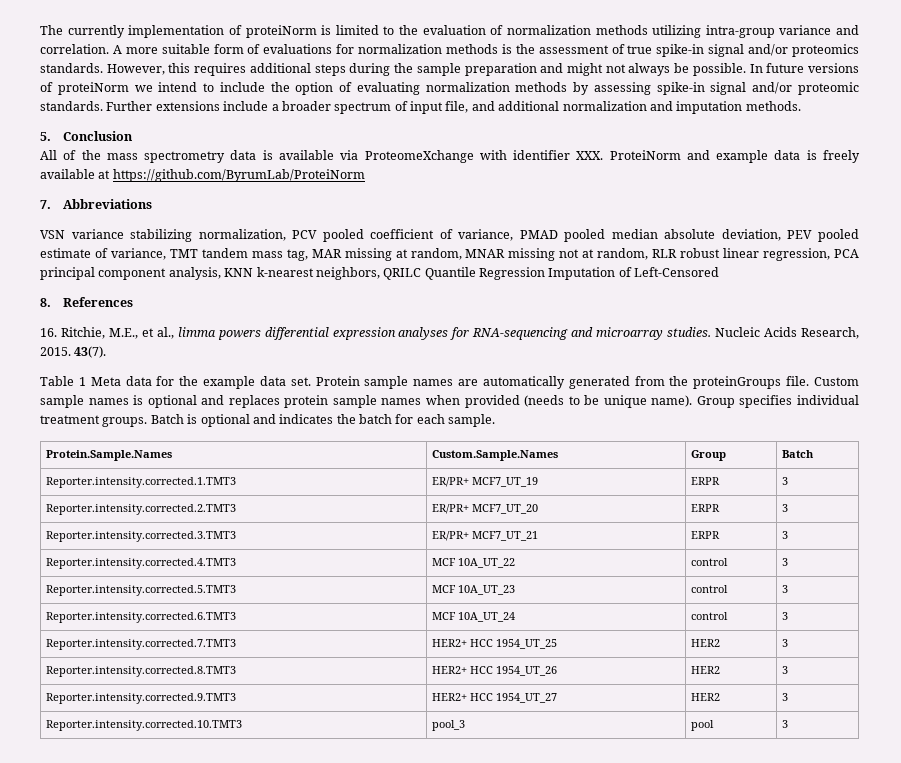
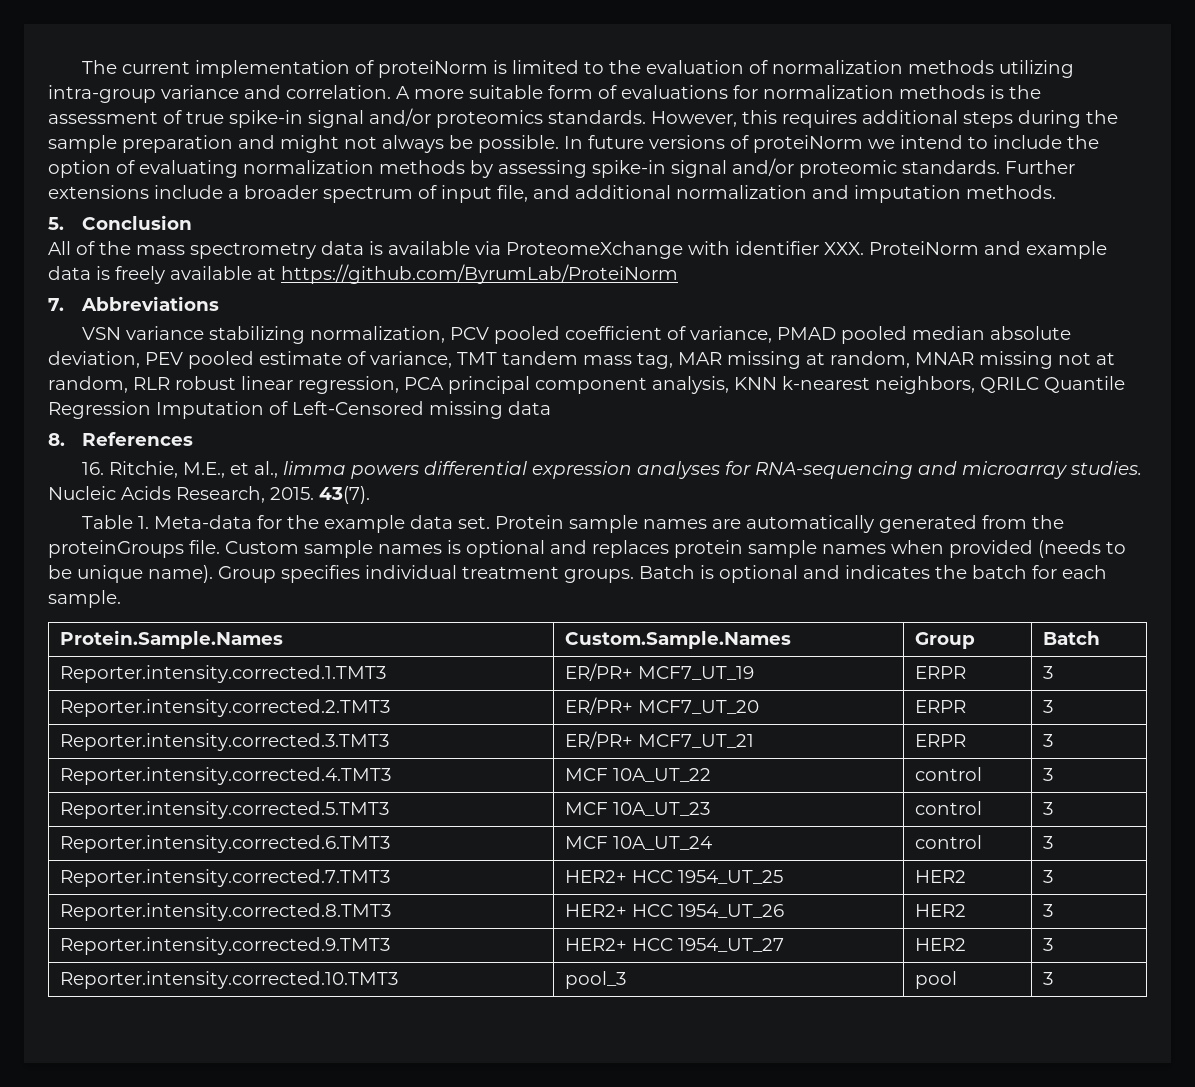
- The currently implementation of proteiNorm is limited to the evaluation of normalization methods utilizing intra-group variance and correlation.
+ The current implementation of proteiNorm is limited to the evaluation of normalization methods utilizing intra-group variance and correlation.
- VSN variance stabilizing normalization, PCV pooled coefficient of variance, PMAD pooled median absolute deviation, PEV pooled estimate of variance, TMT tandem mass tag, MAR missing at random, MNAR missing not at random, RLR robust linear regression, PCA principal component analysis, KNN k-nearest neighbors, QRILC Quantile Regression Imputation of Left-Censored
+ VSN variance stabilizing normalization, PCV pooled coefficient of variance, PMAD pooled median absolute deviation, PEV pooled estimate of variance, TMT tandem mass tag, MAR missing at random, MNAR missing not at random, RLR robust linear regression, PCA principal component analysis, KNN k-nearest neighbors, QRILC Quantile Regression Imputation of Left-Censored missing data
- Table 1 Meta data for the example data set.
+ Table 1. Meta-data for the example data set.

